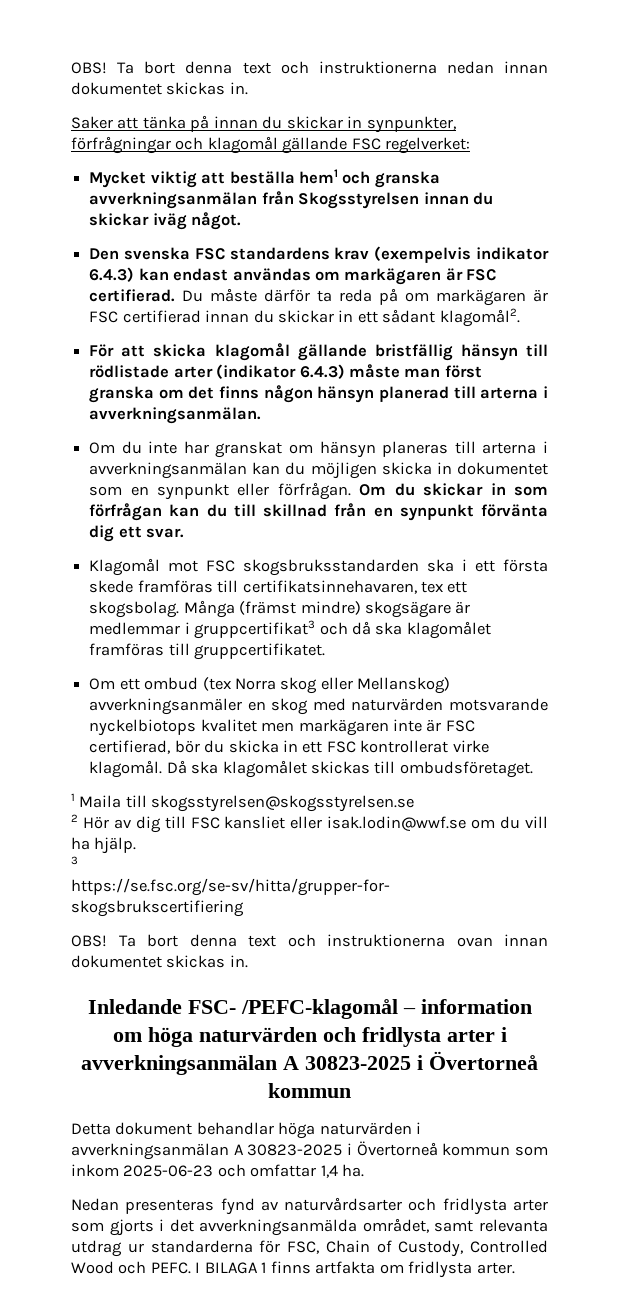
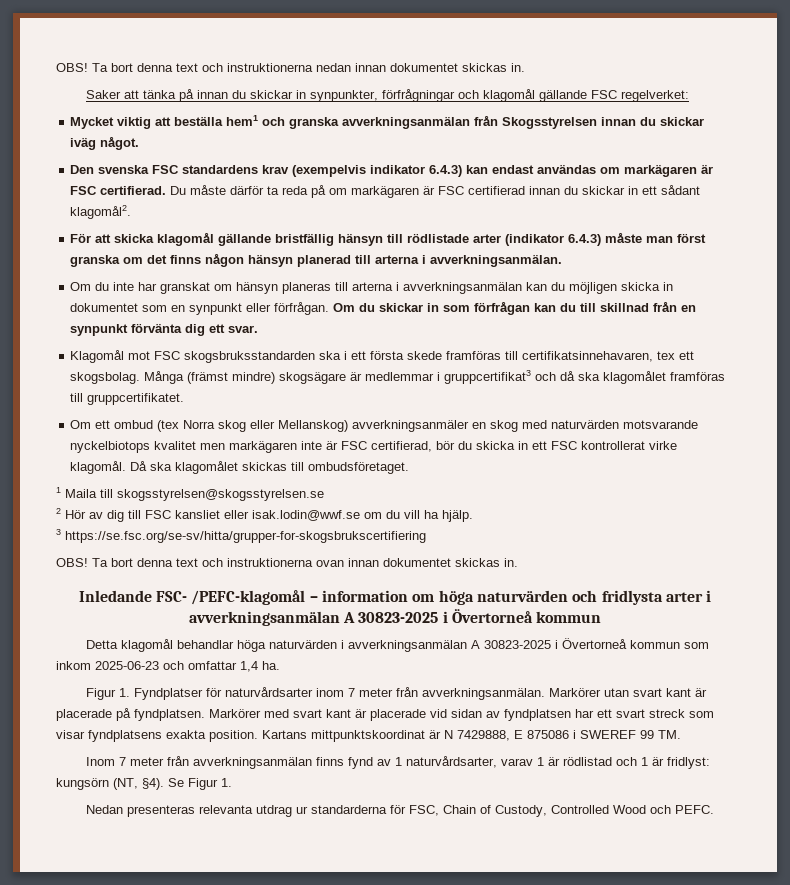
- Detta dokument behandlar höga naturvärden i avverkningsanmälan A 30823-2025 i Övertorneå kommun som inkom 2025-06-23 och omfattar 1,4 ha.
+ Detta klagomål behandlar höga naturvärden i avverkningsanmälan A 30823-2025 i Övertorneå kommun som inkom 2025-06-23 och omfattar 1,4 ha.
- Nedan presenteras fynd av naturvårdsarter och fridlysta arter som gjorts i det avverkningsanmälda området, samt relevanta utdrag ur standarderna för FSC, Chain of Custody, Controlled Wood och PEFC. I BILAGA 1 finns artfakta om fridlysta arter.
+ Figur 1. Fyndplatser för naturvårdsarter inom 7 meter från avverkningsanmälan. Markörer utan svart kant är placerade på fyndplatsen. Markörer med svart kant är placerade vid sidan av fyndplatsen har ett svart streck som visar fyndplatsens exakta position. Kartans mittpunktskoordinat är N 7429888, E 875086 i SWEREF 99 TM.
+ Inom 7 meter från avverkningsanmälan finns fynd av 1 naturvårdsarter, varav 1 är rödlistad och 1 är fridlyst: kungsörn (NT, §4). Se Figur 1.
+ Nedan presenteras relevanta utdrag ur standarderna för FSC, Chain of Custody, Controlled Wood och PEFC.

